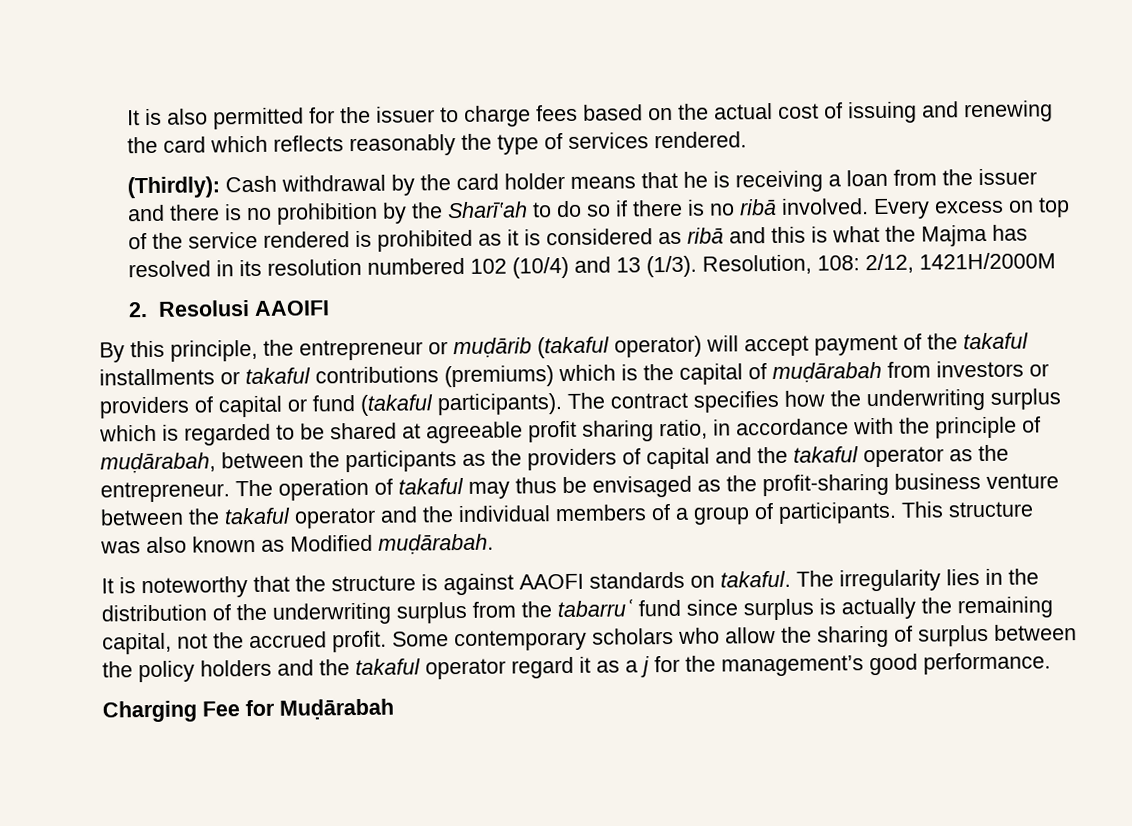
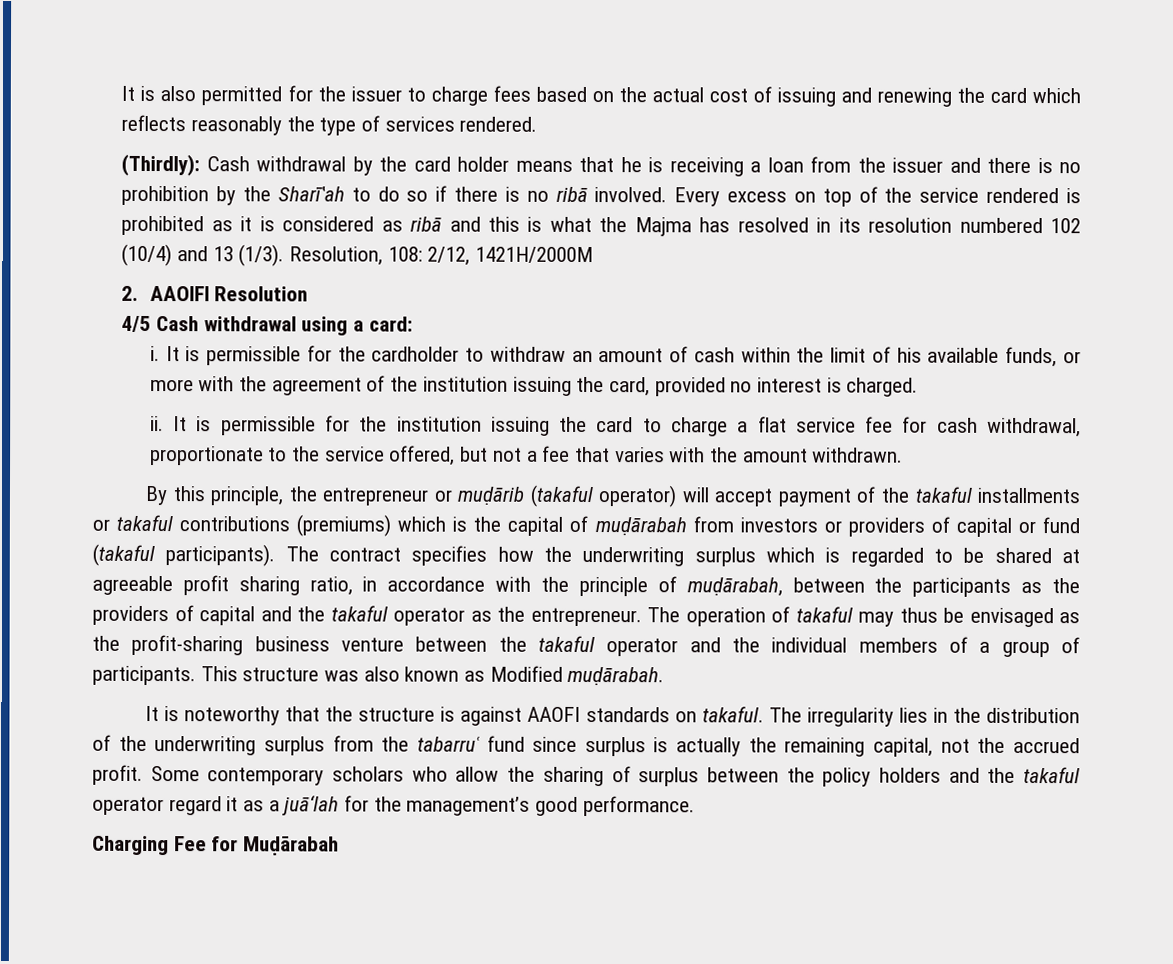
- 2. Resolusi AAOIFI
+ 2. AAOIFI Resolution
+ 4/5 Cash withdrawal using a card:
+ i. It is permissible for the cardholder to withdraw an amount of cash within the limit of his available funds, or more with the agreement of the institution issuing the card, provided no interest is charged.
+ ii. It is permissible for the institution issuing the card to charge a flat service fee for cash withdrawal, proportionate to the service offered, but not a fee that varies with the amount withdrawn.
- Some contemporary scholars who allow the sharing of surplus between the policy holders and the takaful operator regard it as a j for the management’s good performance.
+ Some contemporary scholars who allow the sharing of surplus between the policy holders and the takaful operator regard it as a juā‘lah for the management’s good performance.

